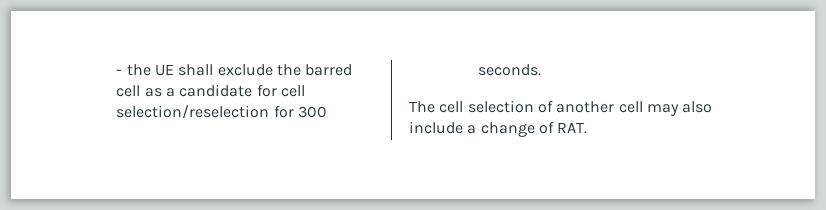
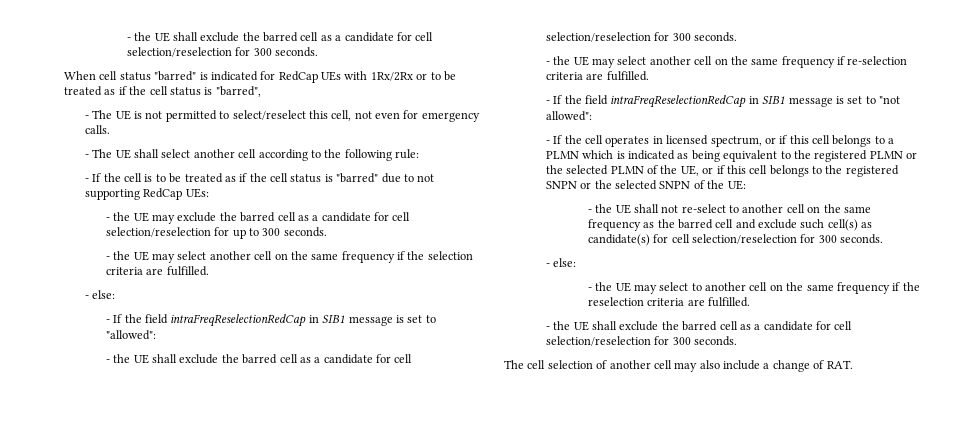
+ When cell status "barred" is indicated for RedCap UEs with 1Rx/2Rx or to be treated as if the cell status is "barred",
+ - The UE is not permitted to select/reselect this cell, not even for emergency calls.
+ - The UE shall select another cell according to the following rule:
+ - If the cell is to be treated as if the cell status is "barred" due to not supporting RedCap UEs:
+ - the UE may exclude the barred cell as a candidate for cell selection/reselection for up to 300 seconds.
+ - the UE may select another cell on the same frequency if the selection criteria are fulfilled.
+ - else:
+ - If the field intraFreqReselectionRedCap in SIB1 message is set to "allowed":
+ - the UE shall exclude the barred cell as a candidate for cell selection/reselection for 300 seconds.
+ - the UE may select another cell on the same frequency if re-selection criteria are fulfilled.
+ - If the field intraFreqReselectionRedCap in SIB1 message is set to "not allowed":
+ - If the cell operates in licensed spectrum, or if this cell belongs to a PLMN which is indicated as being equivalent to the registered PLMN or the selected PLMN of the UE, or if this cell belongs to the registered SNPN or the selected SNPN of the UE:
+ - the UE shall not re-select to another cell on the same frequency as the barred cell and exclude such cell(s) as candidate(s) for cell selection/reselection for 300 seconds.
+ - else:
+ - the UE may select to another cell on the same frequency if the reselection criteria are fulfilled.
+ - the UE shall exclude the barred cell as a candidate for cell selection/reselection for 300 seconds.

